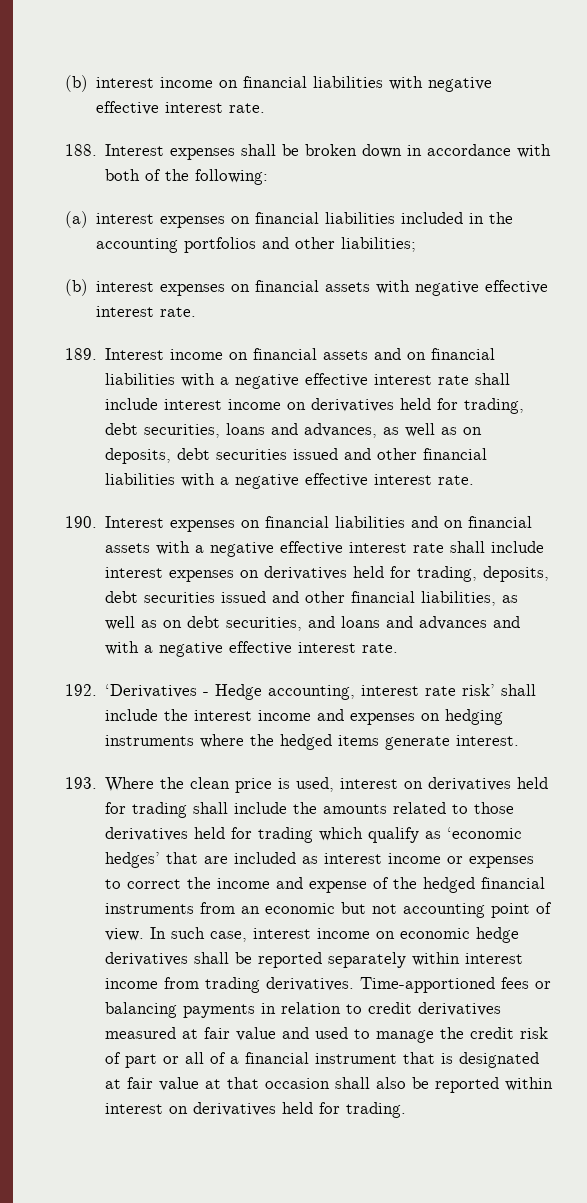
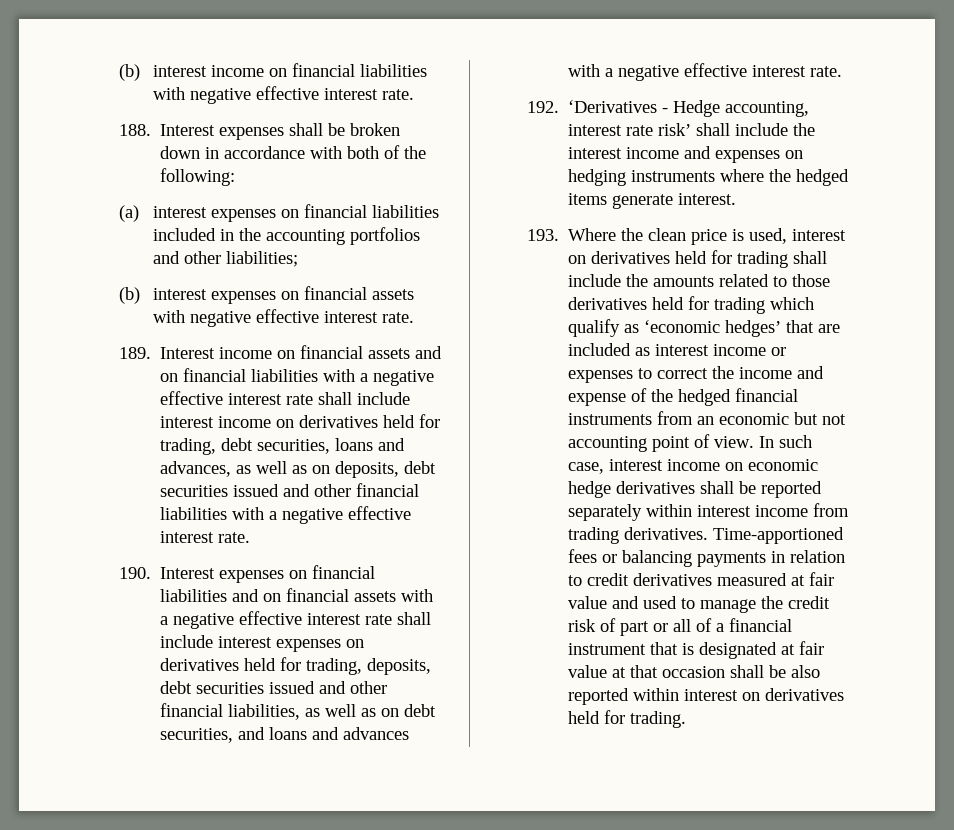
- 190. Interest expenses on financial liabilities and on financial assets with a negative effective interest rate shall include interest expenses on derivatives held for trading, deposits, debt securities issued and other financial liabilities, as well as on debt securities, and loans and advances and with a negative effective interest rate.
+ 190. Interest expenses on financial liabilities and on financial assets with a negative effective interest rate shall include interest expenses on derivatives held for trading, deposits, debt securities issued and other financial liabilities, as well as on debt securities, and loans and advances with a negative effective interest rate.
- Time-apportioned fees or balancing payments in relation to credit derivatives measured at fair value and used to manage the credit risk of part or all of a financial instrument that is designated at fair value at that occasion shall also be reported within interest on derivatives held for trading.
+ Time-apportioned fees or balancing payments in relation to credit derivatives measured at fair value and used to manage the credit risk of part or all of a financial instrument that is designated at fair value at that occasion shall be also reported within interest on derivatives held for trading.

